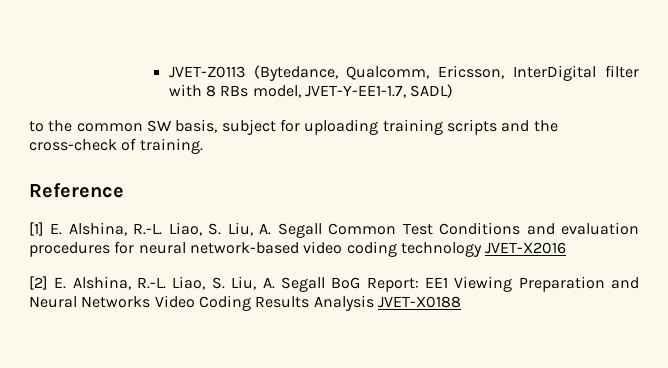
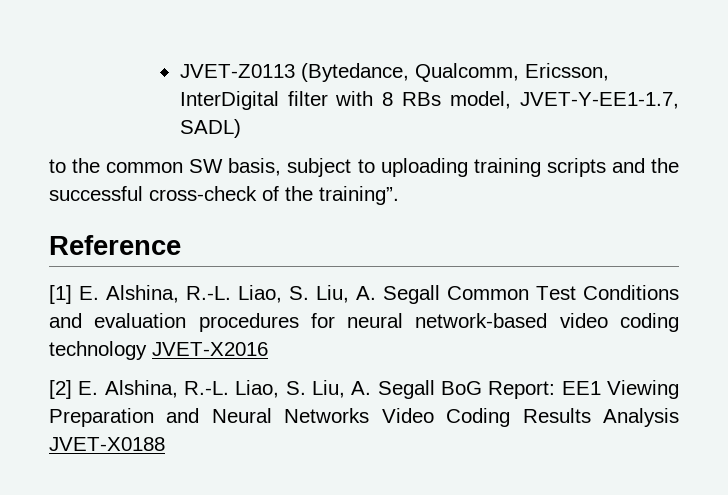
- to the common SW basis, subject for uploading training scripts and the cross-check of training.
+ to the common SW basis, subject to uploading training scripts and the successful cross-check of the training”.

